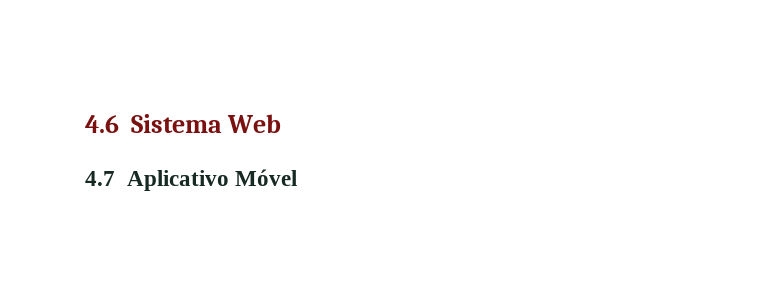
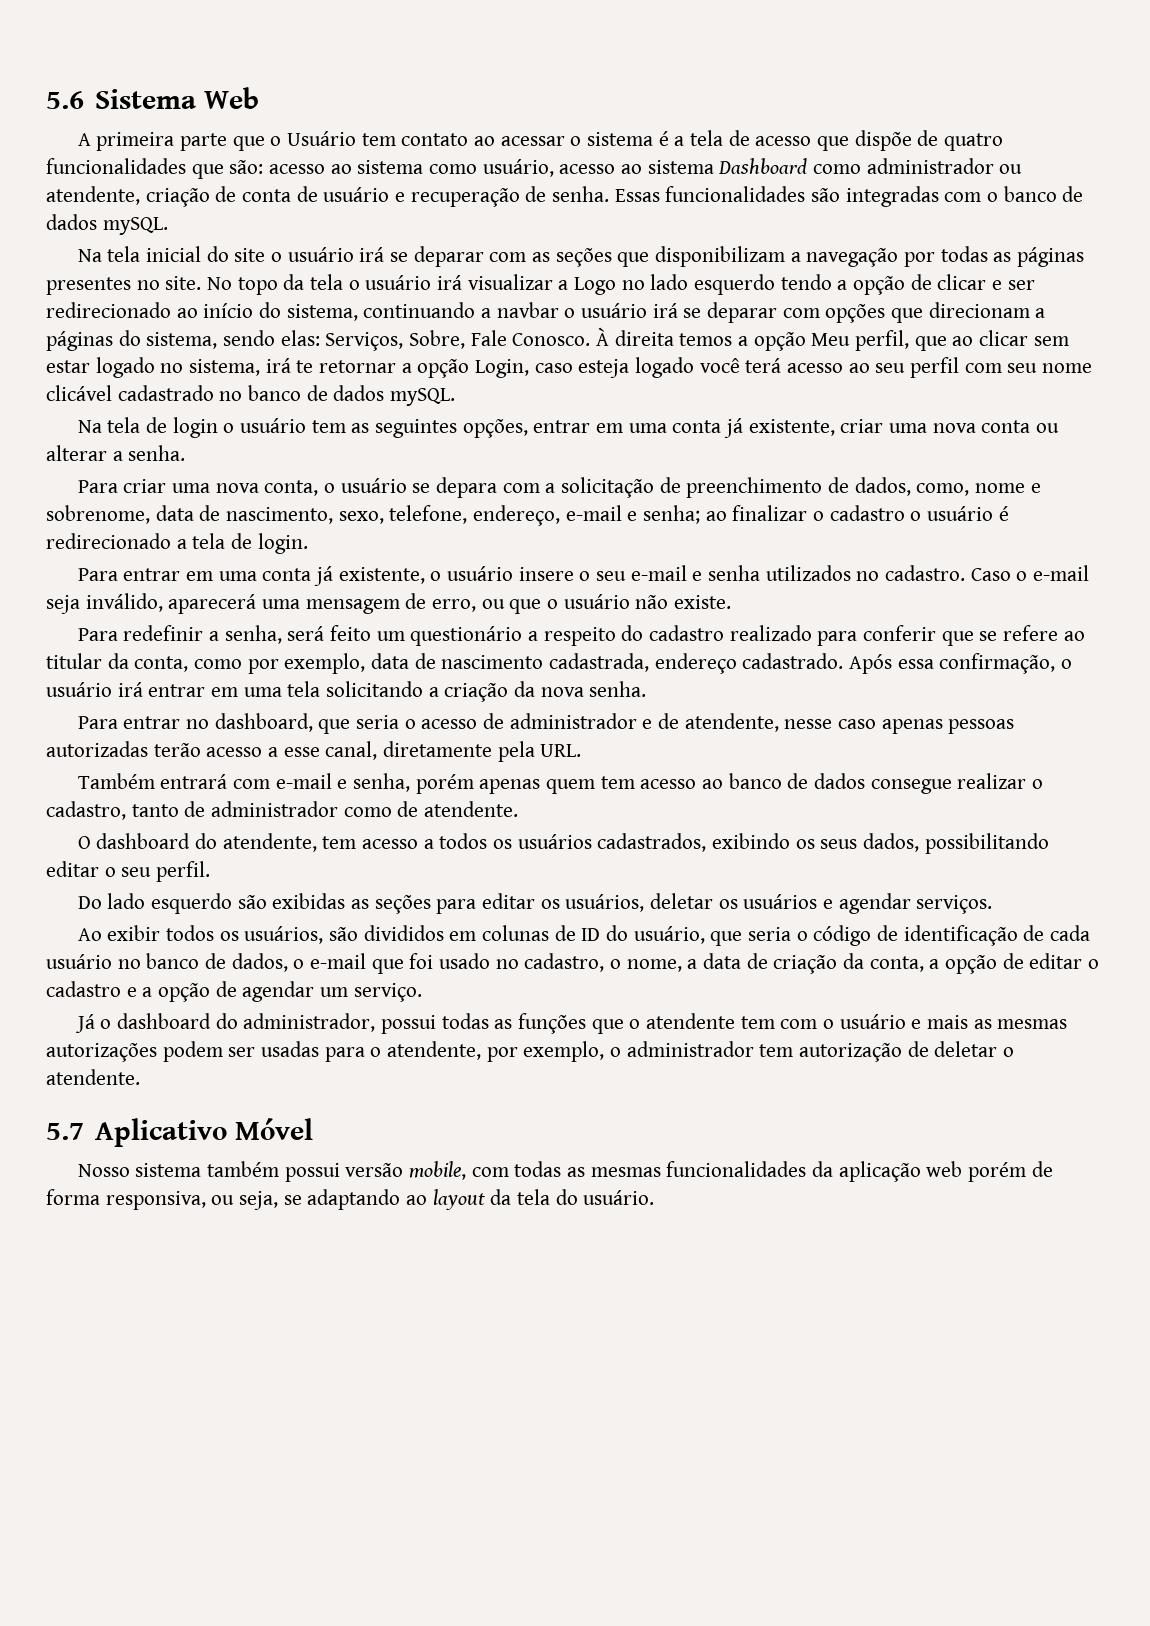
- 4.6 Sistema Web
+ 5.6 Sistema Web
- 4.7 Aplicativo Móvel
+ A primeira parte que o Usuário tem contato ao acessar o sistema é a tela de acesso que dispõe de quatro funcionalidades que são: acesso ao sistema como usuário, acesso ao sistema Dashboard como administrador ou atendente, criação de conta de usuário e recuperação de senha. Essas funcionalidades são integradas com o banco de dados mySQL.
+ Na tela inicial do site o usuário irá se deparar com as seções que disponibilizam a navegação por todas as páginas presentes no site. No topo da tela o usuário irá visualizar a Logo no lado esquerdo tendo a opção de clicar e ser redirecionado ao início do sistema, continuando a navbar o usuário irá se deparar com opções que direcionam a páginas do sistema, sendo elas: Serviços, Sobre, Fale Conosco. À direita temos a opção Meu perfil, que ao clicar sem estar logado no sistema, irá te retornar a opção Login, caso esteja logado você terá acesso ao seu perfil com seu nome clicável cadastrado no banco de dados mySQL.
+ Na tela de login o usuário tem as seguintes opções, entrar em uma conta já existente, criar uma nova conta ou alterar a senha.
+ Para criar uma nova conta, o usuário se depara com a solicitação de preenchimento de dados, como, nome e sobrenome, data de nascimento, sexo, telefone, endereço, e-mail e senha; ao finalizar o cadastro o usuário é redirecionado a tela de login.
+ Para entrar em uma conta já existente, o usuário insere o seu e-mail e senha utilizados no cadastro. Caso o e-mail seja inválido, aparecerá uma mensagem de erro, ou que o usuário não existe.
+ Para redefinir a senha, será feito um questionário a respeito do cadastro realizado para conferir que se refere ao titular da conta, como por exemplo, data de nascimento cadastrada, endereço cadastrado. Após essa confirmação, o usuário irá entrar em uma tela solicitando a criação da nova senha.
+ Para entrar no dashboard, que seria o acesso de administrador e de atendente, nesse caso apenas pessoas autorizadas terão acesso a esse canal, diretamente pela URL.
+ Também entrará com e-mail e senha, porém apenas quem tem acesso ao banco de dados consegue realizar o cadastro, tanto de administrador como de atendente.
+ O dashboard do atendente, tem acesso a todos os usuários cadastrados, exibindo os seus dados, possibilitando editar o seu perfil.
+ Do lado esquerdo são exibidas as seções para editar os usuários, deletar os usuários e agendar serviços.
+ Ao exibir todos os usuários, são divididos em colunas de ID do usuário, que seria o código de identificação de cada usuário no banco de dados, o e-mail que foi usado no cadastro, o nome, a data de criação da conta, a opção de editar o cadastro e a opção de agendar um serviço.
+ Já o dashboard do administrador, possui todas as funções que o atendente tem com o usuário e mais as mesmas autorizações podem ser usadas para o atendente, por exemplo, o administrador tem autorização de deletar o atendente.
+ 5.7 Aplicativo Móvel
+ Nosso sistema também possui versão mobile, com todas as mesmas funcionalidades da aplicação web porém de forma responsiva, ou seja, se adaptando ao layout da tela do usuário.

